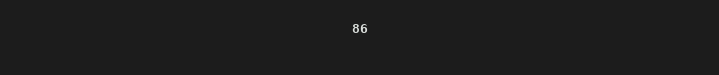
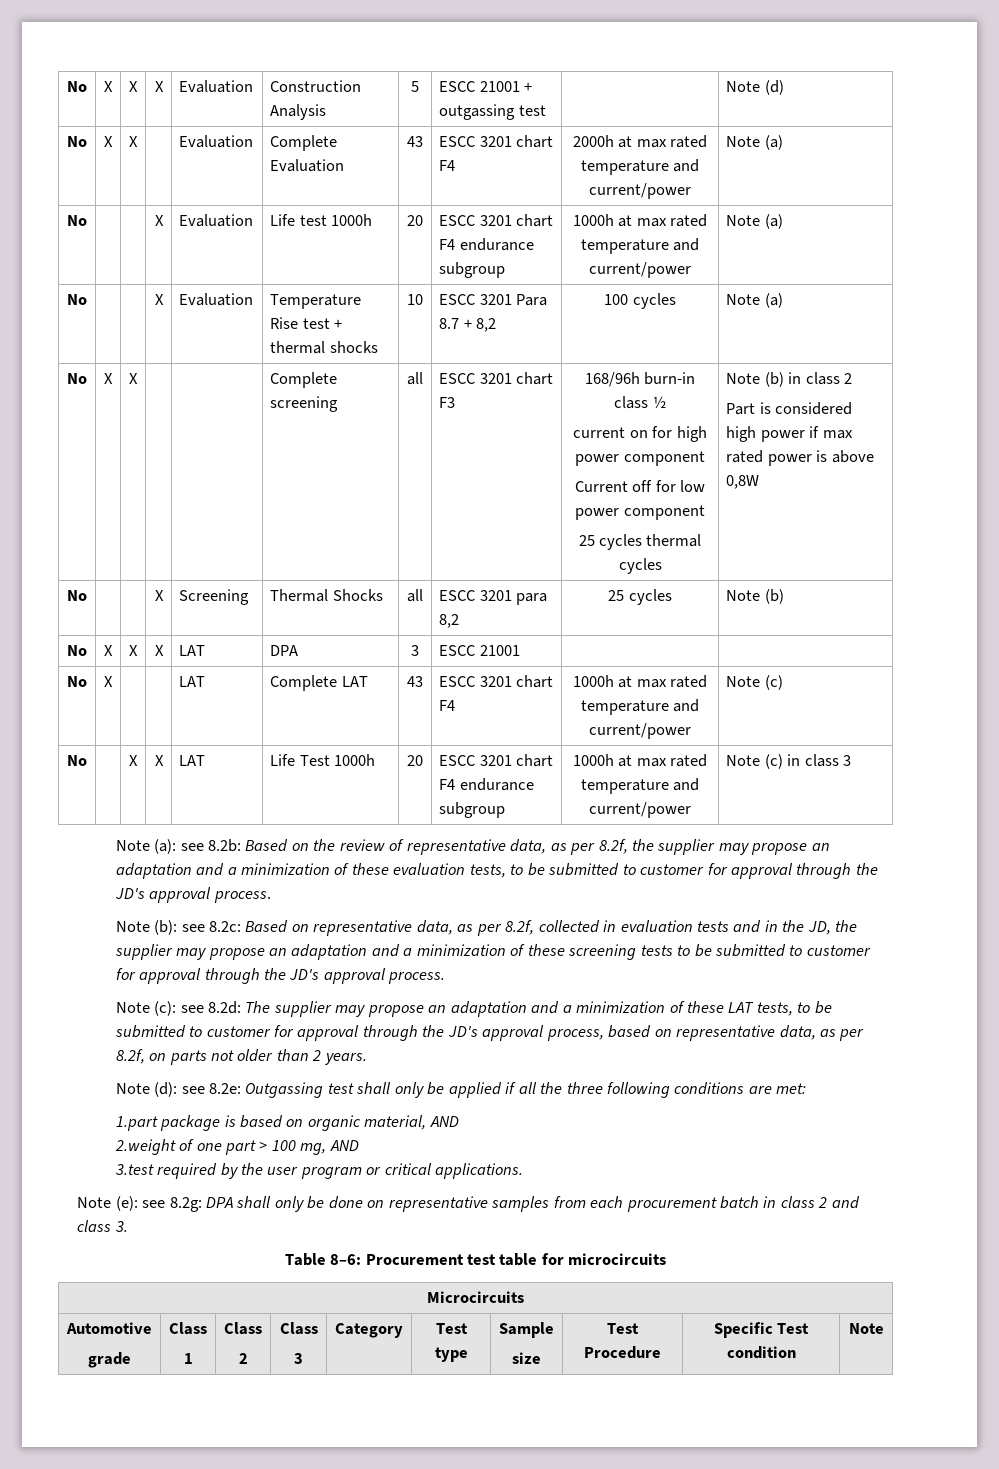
- 86
+ No | X | X | X | Evaluation | Construction Analysis | 5 | ESCC 21001 + outgassing test | | Note (d)
+ No | X | X | | Evaluation | Complete Evaluation | 43 | ESCC 3201 chart F4 | 2000h at max rated temperature and current/power | Note (a)
+ No | | | X | Evaluation | Life test 1000h | 20 | ESCC 3201 chart F4 endurance subgroup | 1000h at max rated temperature and current/power | Note (a)
+ No | | | X | Evaluation | Temperature Rise test + thermal shocks | 10 | ESCC 3201 Para 8.7 + 8,2 | 100 cycles | Note (a)
+ No | X | X | | | Complete screening | all | ESCC 3201 chart F3 | 168/96h burn-in class ½
+ current on for high power component
+ Current off for low power component
+ 25 cycles thermal cycles | Note (b) in class 2
+ Part is considered high power if max rated power is above 0,8W
+ No | | | X | Screening | Thermal Shocks | all | ESCC 3201 para 8,2 | 25 cycles | Note (b)
+ No | X | X | X | LAT | DPA | 3 | ESCC 21001 | |
+ No | X | | | LAT | Complete LAT | 43 | ESCC 3201 chart F4 | 1000h at max rated temperature and current/power | Note (c)
+ No | | X | X | LAT | Life Test 1000h | 20 | ESCC 3201 chart F4 endurance subgroup | 1000h at max rated temperature and current/power | Note (c) in class 3
+ Note (a): see 8.2b: Based on the review of representative data, as per 8.2f, the supplier may propose an adaptation and a minimization of these evaluation tests, to be submitted to customer for approval through the JD's approval process.
+ Note (b): see 8.2c: Based on representative data, as per 8.2f, collected in evaluation tests and in the JD, the supplier may propose an adaptation and a minimization of these screening tests to be submitted to customer for approval through the JD's approval process.
+ Note (c): see 8.2d: The supplier may propose an adaptation and a minimization of these LAT tests, to be submitted to customer for approval through the JD's approval process, based on representative data, as per 8.2f, on parts not older than 2 years.
+ Note (d): see 8.2e: Outgassing test shall only be applied if all the three following conditions are met:
+ 1.part package is based on organic material, AND
+ 2.weight of one part > 100 mg, AND
+ 3.test required by the user program or critical applications.
+ Note (e): see 8.2g: DPA shall only be done on representative samples from each procurement batch in class 2 and class 3.
+ Table 8–6: Procurement test table for microcircuits
+ Microcircuits
+ Automotive
+ grade | Class
+ 1 | Class
+ 2 | Class
+ 3 | Category | Test type | Sample
+ size | Test Procedure | Specific Test condition | Note

